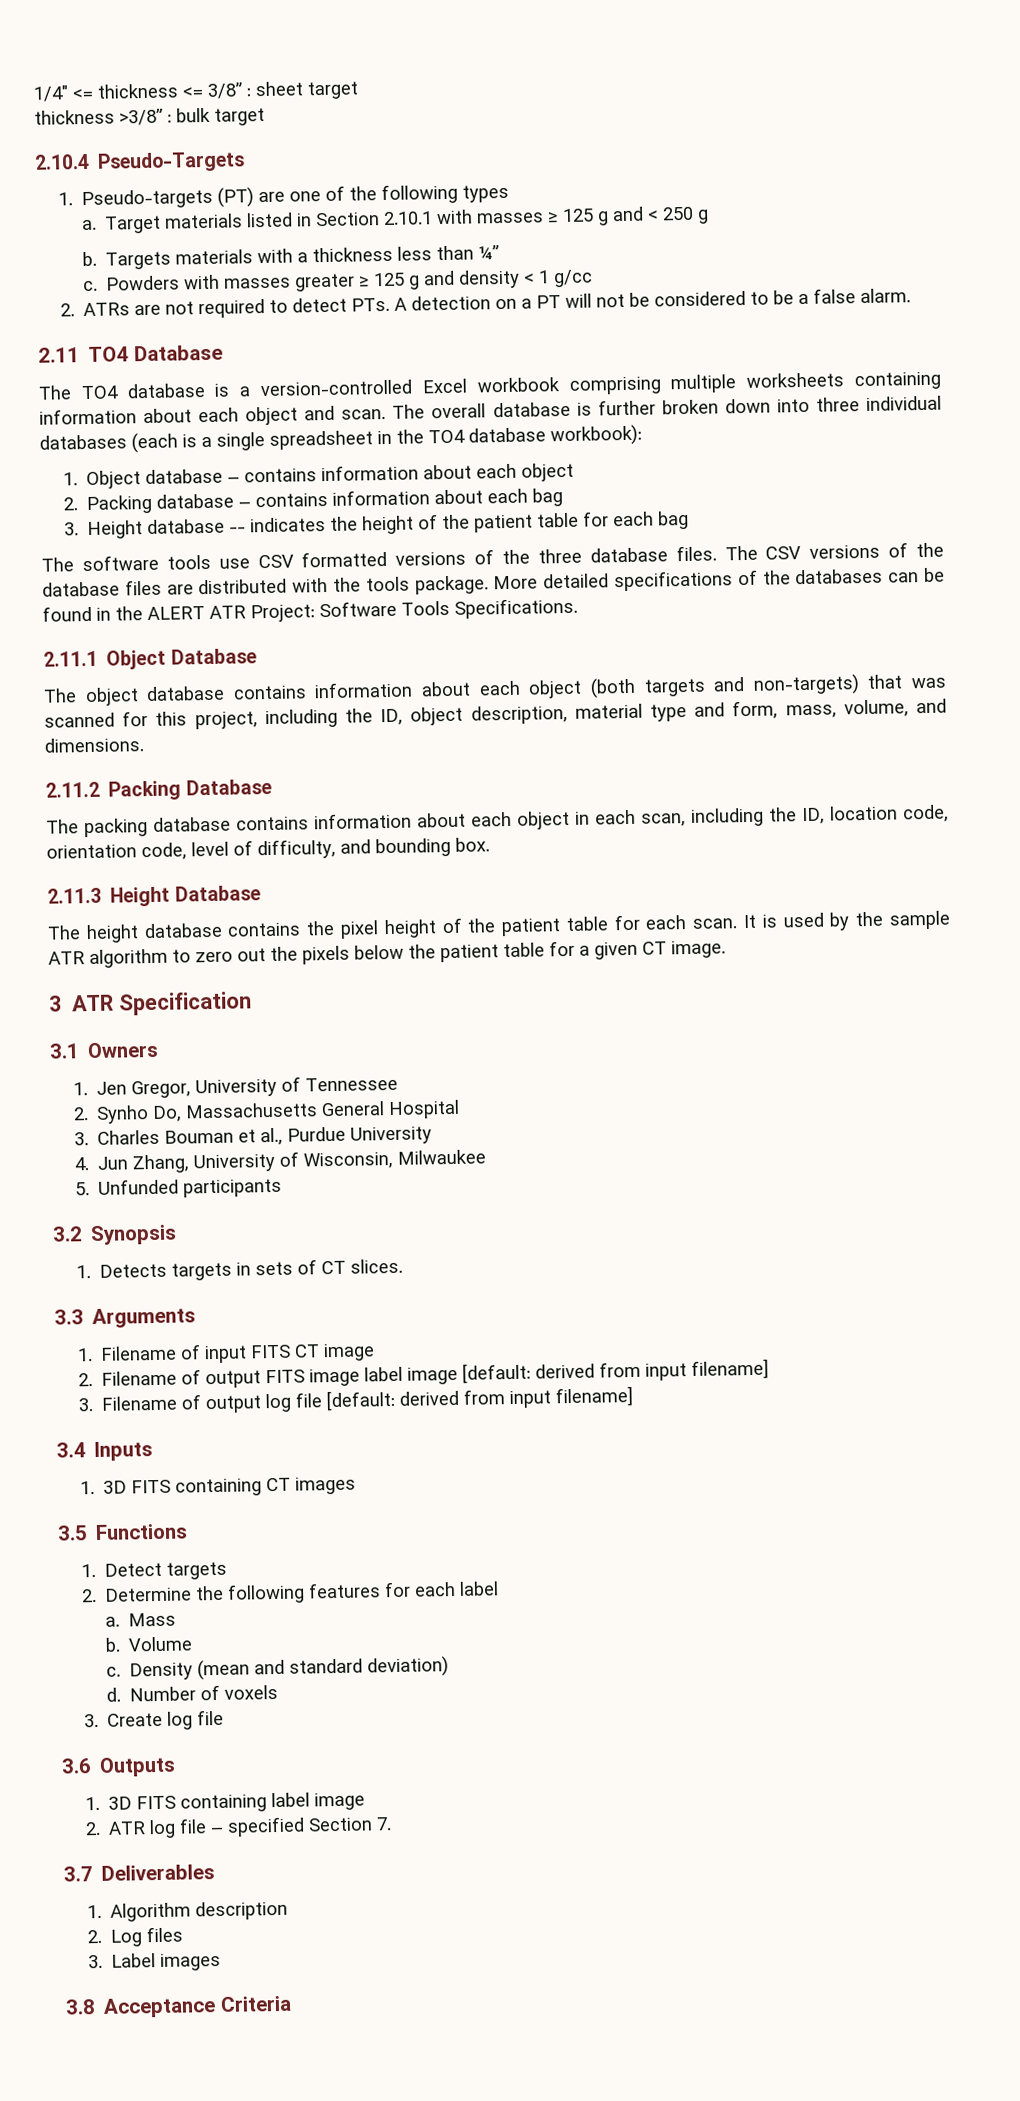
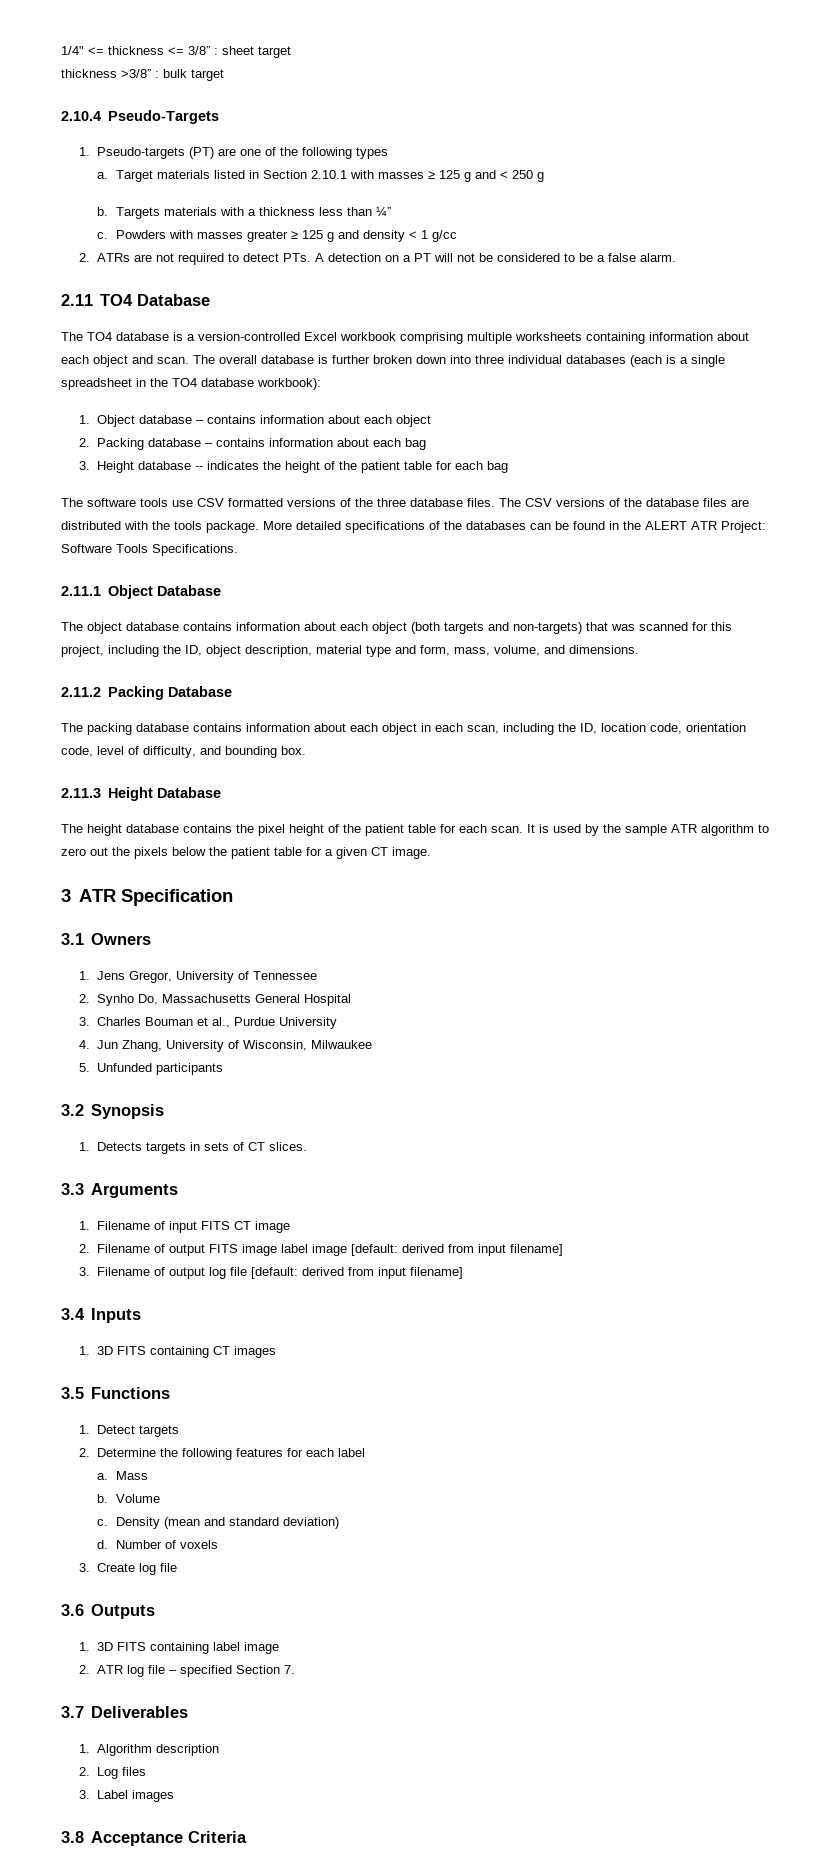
- 1. Jen Gregor, University of Tennessee
+ 1. Jens Gregor, University of Tennessee

